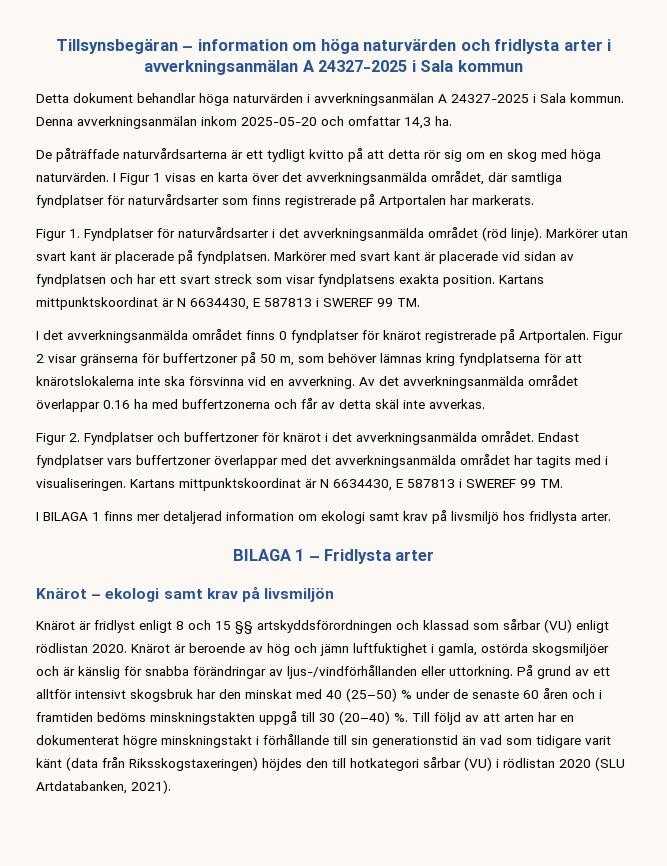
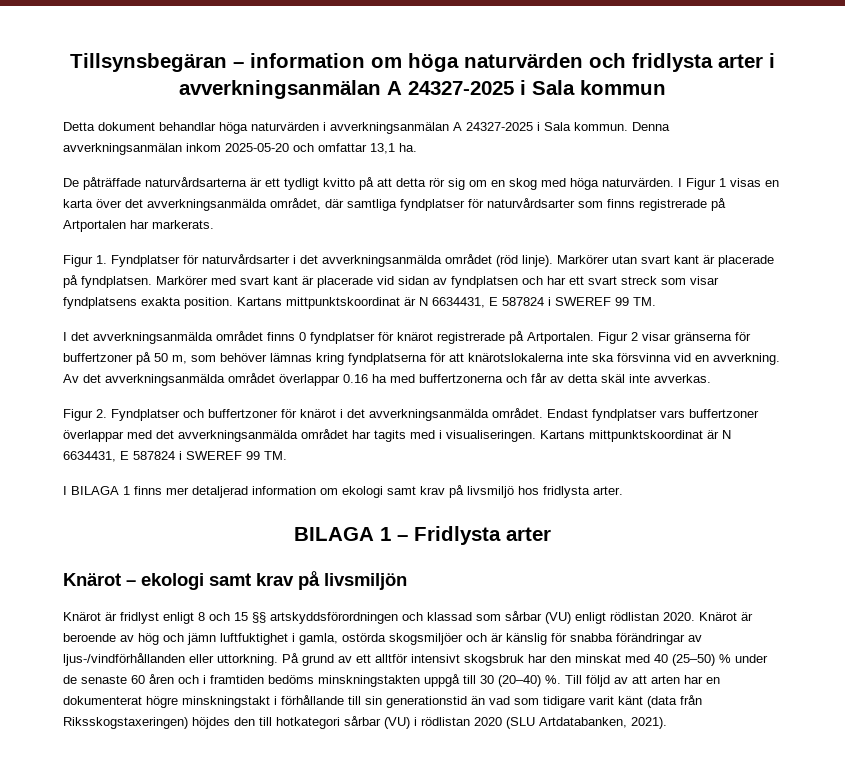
- Denna avverkningsanmälan inkom 2025-05-20 och omfattar 14,3 ha.
+ Denna avverkningsanmälan inkom 2025-05-20 och omfattar 13,1 ha.
- Markörer med svart kant är placerade vid sidan av fyndplatsen och har ett svart streck som visar fyndplatsens exakta position. Kartans mittpunktskoordinat är N 6634430, E 587813 i SWEREF 99 TM.
+ Markörer med svart kant är placerade vid sidan av fyndplatsen och har ett svart streck som visar fyndplatsens exakta position. Kartans mittpunktskoordinat är N 6634431, E 587824 i SWEREF 99 TM.
- Endast fyndplatser vars buffertzoner överlappar med det avverkningsanmälda området har tagits med i visualiseringen. Kartans mittpunktskoordinat är N 6634430, E 587813 i SWEREF 99 TM.
+ Endast fyndplatser vars buffertzoner överlappar med det avverkningsanmälda området har tagits med i visualiseringen. Kartans mittpunktskoordinat är N 6634431, E 587824 i SWEREF 99 TM.

